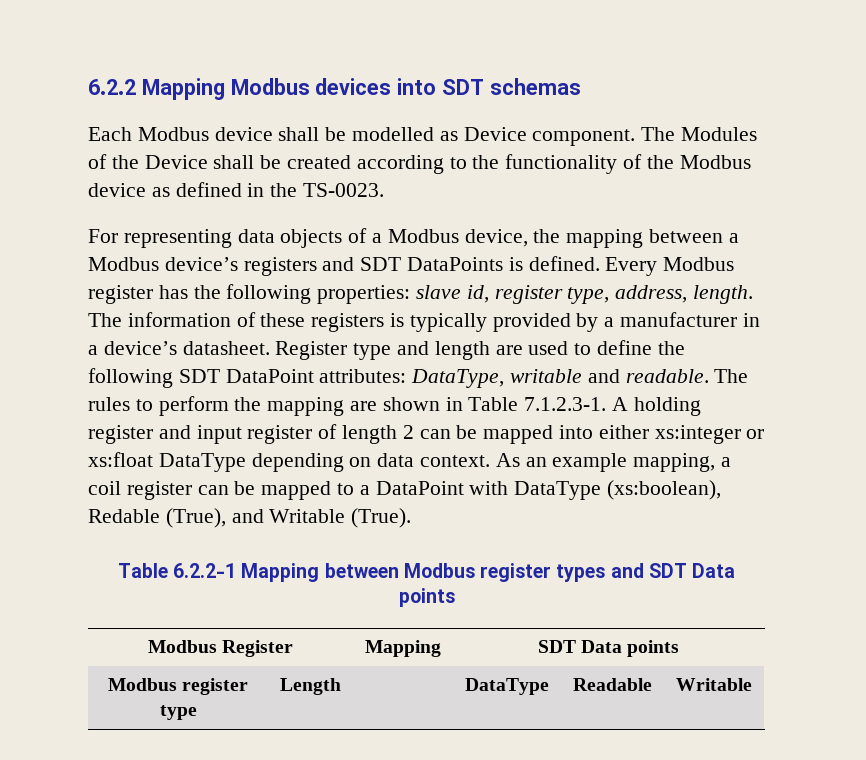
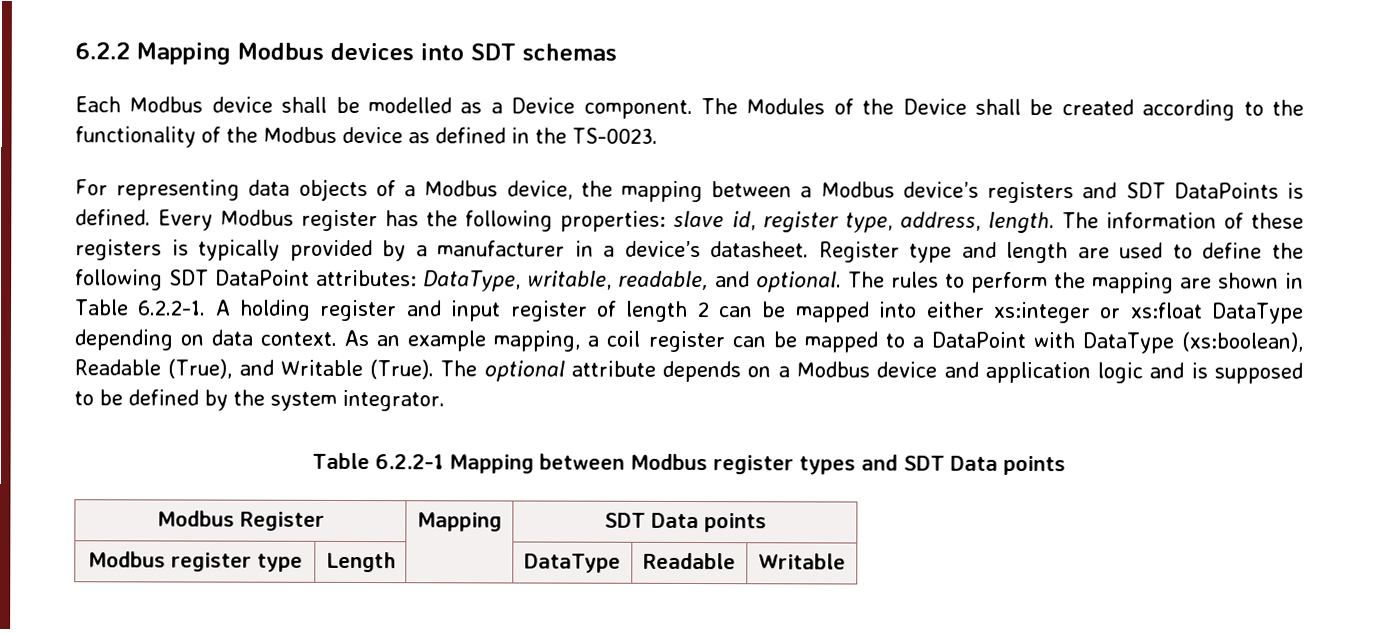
- Each Modbus device shall be modelled as Device component.
+ Each Modbus device shall be modelled as a Device component.
- Register type and length are used to define the following SDT DataPoint attributes: DataType, writable and readable.
+ Register type and length are used to define the following SDT DataPoint attributes: DataType, writable, readable, and optional.
- The rules to perform the mapping are shown in Table 7.1.2.3-1. A holding register and input register of length 2 can be mapped into either xs:integer or xs:float DataType depending on data context.
+ The rules to perform the mapping are shown in Table 6.2.2-1. A holding register and input register of length 2 can be mapped into either xs:integer or xs:float DataType depending on data context.
- As an example mapping, a coil register can be mapped to a DataPoint with DataType (xs:boolean), Redable (True), and Writable (True).
+ As an example mapping, a coil register can be mapped to a DataPoint with DataType (xs:boolean), Readable (True), and Writable (True). The optional attribute depends on a Modbus device and application logic and is supposed to be defined by the system integrator.

